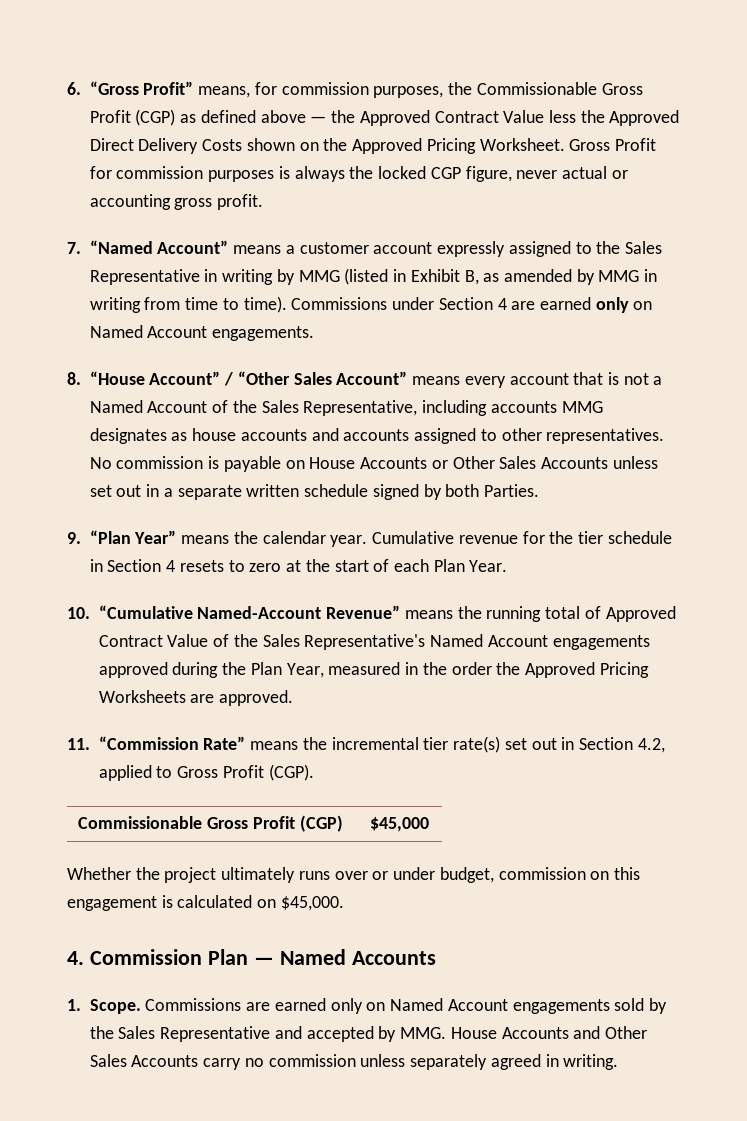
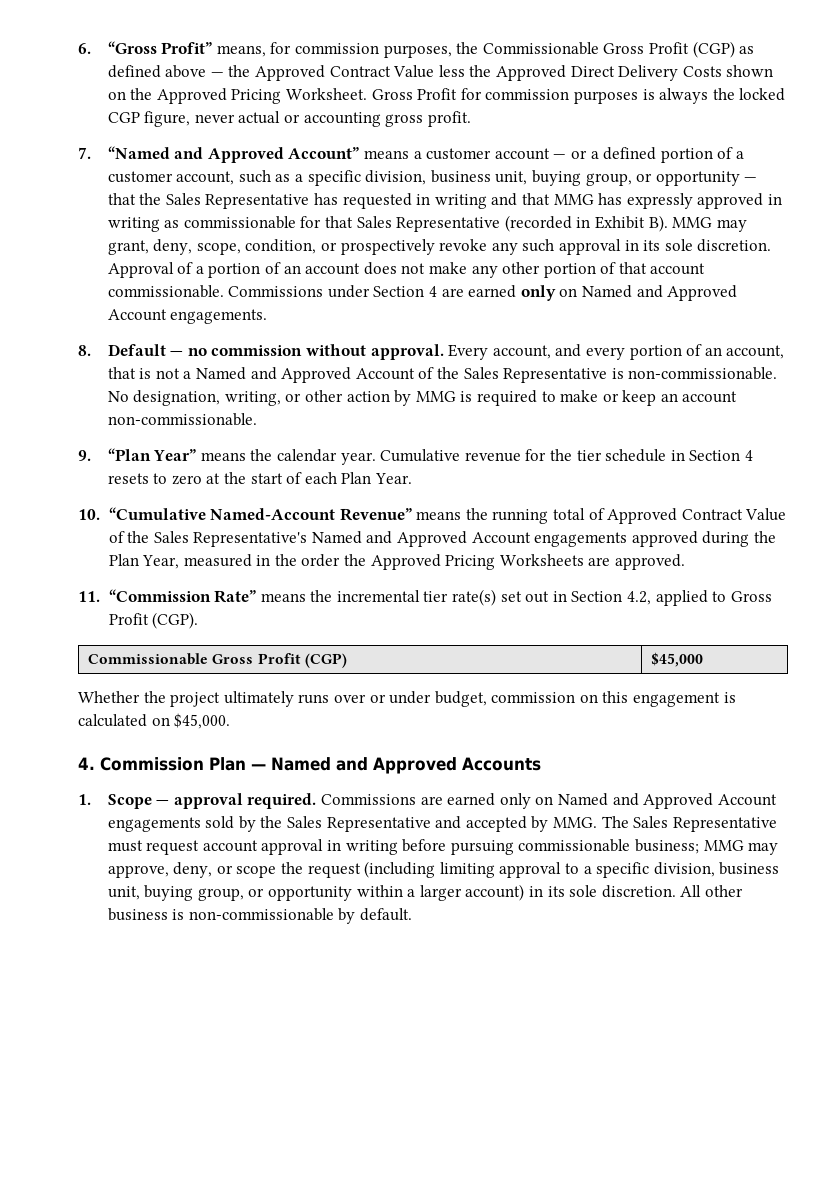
- 7. “Named Account” means a customer account expressly assigned to the Sales Representative in writing by MMG (listed in Exhibit B, as amended by MMG in writing from time to time).
+ 7. “Named and Approved Account” means a customer account — or a defined portion of a customer account, such as a specific division, business unit, buying group, or opportunity — that the Sales Representative has requested in writing and that MMG has expressly approved in writing as commissionable for that Sales Representative (recorded in Exhibit B). MMG may grant, deny, scope, condition, or prospectively revoke any such approval in its sole discretion. Approval of a portion of an account does not make any other portion of that account commissionable.
- Commissions under Section 4 are earned only on Named Account engagements.
+ Commissions under Section 4 are earned only on Named and Approved Account engagements.
- 8. “House Account” / “Other Sales Account” means every account that is not a Named Account of the Sales Representative, including accounts MMG designates as house accounts and accounts assigned to other representatives. No commission is payable on House Accounts or Other Sales Accounts unless set out in a separate written schedule signed by both Parties.
+ 8. Default — no commission without approval. Every account, and every portion of an account, that is not a Named and Approved Account of the Sales Representative is non-commissionable. No designation, writing, or other action by MMG is required to make or keep an account non-commissionable.
- 10. “Cumulative Named-Account Revenue” means the running total of Approved Contract Value of the Sales Representative's Named Account engagements approved during the Plan Year, measured in the order the Approved Pricing Worksheets are approved.
+ 10. “Cumulative Named-Account Revenue” means the running total of Approved Contract Value of the Sales Representative's Named and Approved Account engagements approved during the Plan Year, measured in the order the Approved Pricing Worksheets are approved.
- 4. Commission Plan — Named Accounts
+ 4. Commission Plan — Named and Approved Accounts
- 1. Scope.
+ 1. Scope — approval required.
- Commissions are earned only on Named Account engagements sold by the Sales Representative and accepted by MMG. House Accounts and Other Sales Accounts carry no commission unless separately agreed in writing.
+ Commissions are earned only on Named and Approved Account engagements sold by the Sales Representative and accepted by MMG. The Sales Representative must request account approval in writing before pursuing commissionable business; MMG may approve, deny, or scope the request (including limiting approval to a specific division, business unit, buying group, or opportunity within a larger account) in its sole discretion. All other business is non-commissionable by default.

